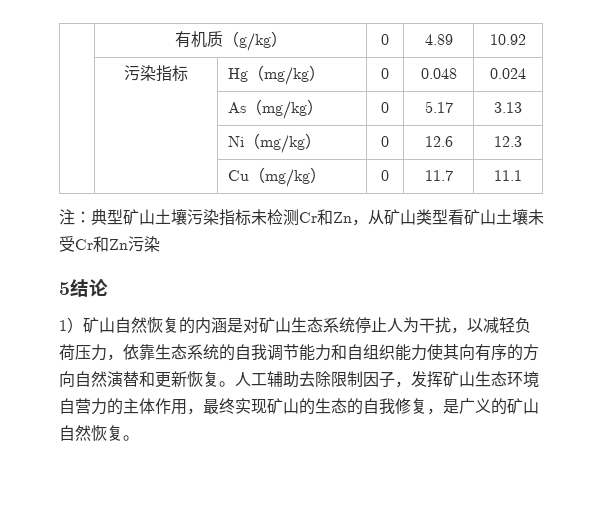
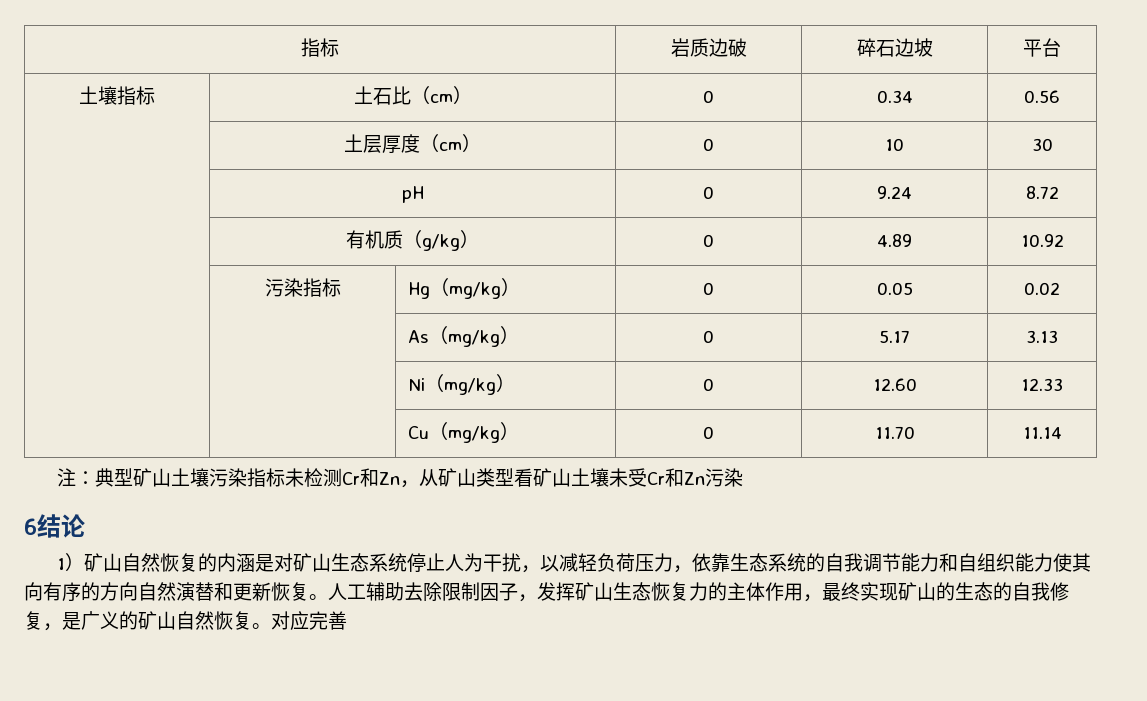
+ 指标 | 岩质边破 | 碎石边坡 | 平台
+ 土壤指标 | 土石比（cm） | 0 | 0.34 | 0.56
+ | 土层厚度（cm） | 0 | 10 | 30
+ | pH | 0 | 9.24 | 8.72
- | 污染指标 | Hg（mg/kg） | 0 | 0.048 | 0.024
+ | 污染指标 | Hg（mg/kg） | 0 | 0.05 | 0.02
- | | Ni（mg/kg） | 0 | 12.6 | 12.3
+ | | Ni（mg/kg） | 0 | 12.60 | 12.33
- | | Cu（mg/kg） | 0 | 11.7 | 11.1
+ | | Cu（mg/kg） | 0 | 11.70 | 11.14
- 5结论
+ 6结论
- 人工辅助去除限制因子，发挥矿山生态环境自营力的主体作用，最终实现矿山的生态的自我修复，是广义的矿山自然恢复。
+ 人工辅助去除限制因子，发挥矿山生态恢复力的主体作用，最终实现矿山的生态的自我修复，是广义的矿山自然恢复。
+ 对应完善

